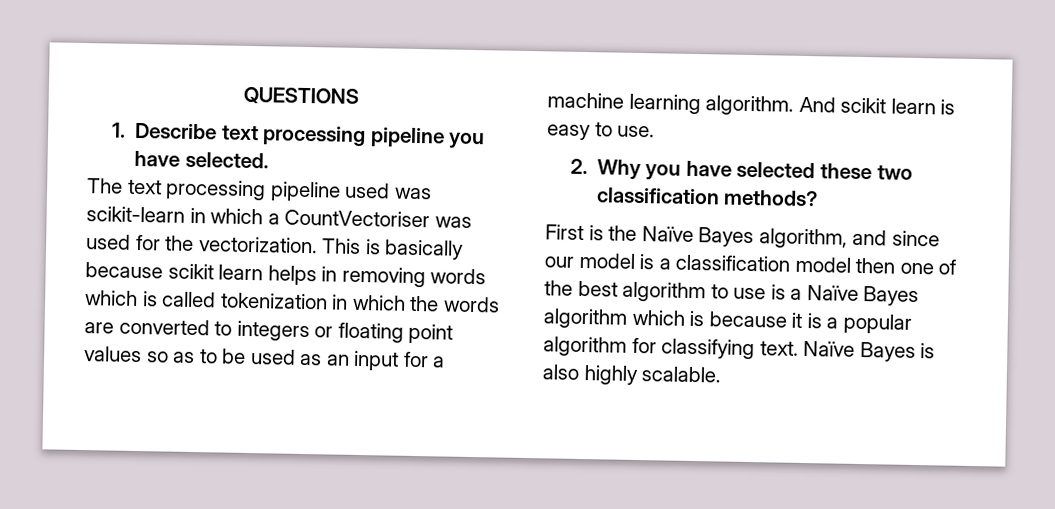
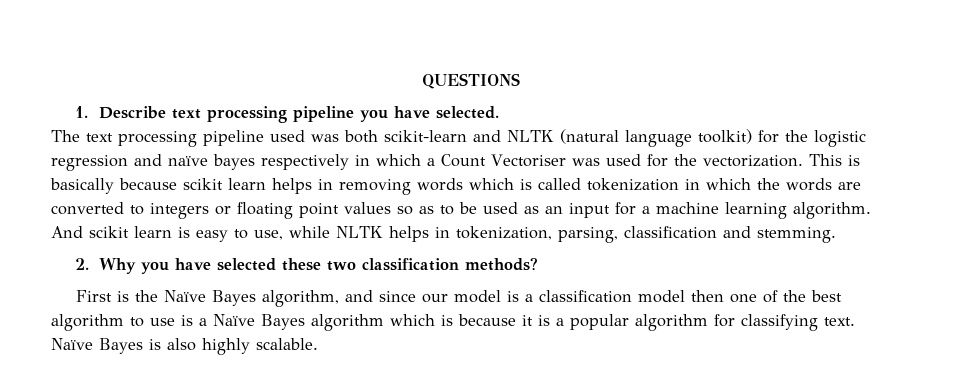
- The text processing pipeline used was scikit-learn in which a CountVectoriser was used for the vectorization.
+ The text processing pipeline used was both scikit-learn and NLTK (natural language toolkit) for the logistic regression and naïve bayes respectively in which a Count Vectoriser was used for the vectorization.
- And scikit learn is easy to use.
+ And scikit learn is easy to use, while NLTK helps in tokenization, parsing, classification and stemming.

